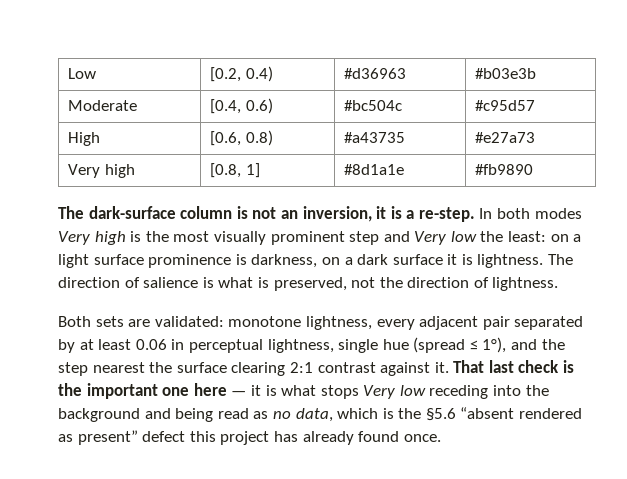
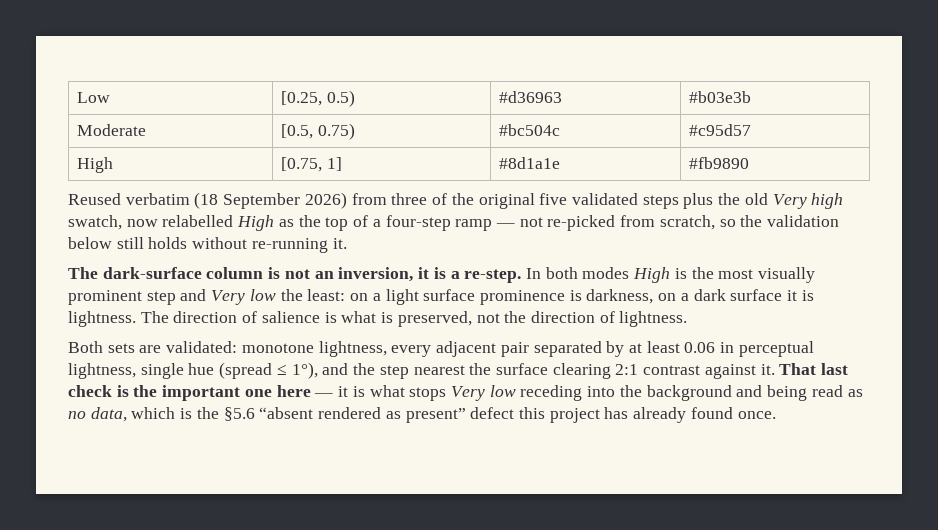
- Low | [0.2, 0.4) | #d36963 | #b03e3b
+ Low | [0.25, 0.5) | #d36963 | #b03e3b
- Moderate | [0.4, 0.6) | #bc504c | #c95d57
+ Moderate | [0.5, 0.75) | #bc504c | #c95d57
- High | [0.6, 0.8) | #a43735 | #e27a73
- Very high | [0.8, 1] | #8d1a1e | #fb9890
+ High | [0.75, 1] | #8d1a1e | #fb9890
+ Reused verbatim (18 September 2026) from three of the original five validated steps plus the old Very high swatch, now relabelled High as the top of a four-step ramp — not re-picked from scratch, so the validation below still holds without re-running it.
- In both modes Very high is the most visually prominent step and Very low the least: on a light surface prominence is darkness, on a dark surface it is lightness.
+ In both modes High is the most visually prominent step and Very low the least: on a light surface prominence is darkness, on a dark surface it is lightness.

